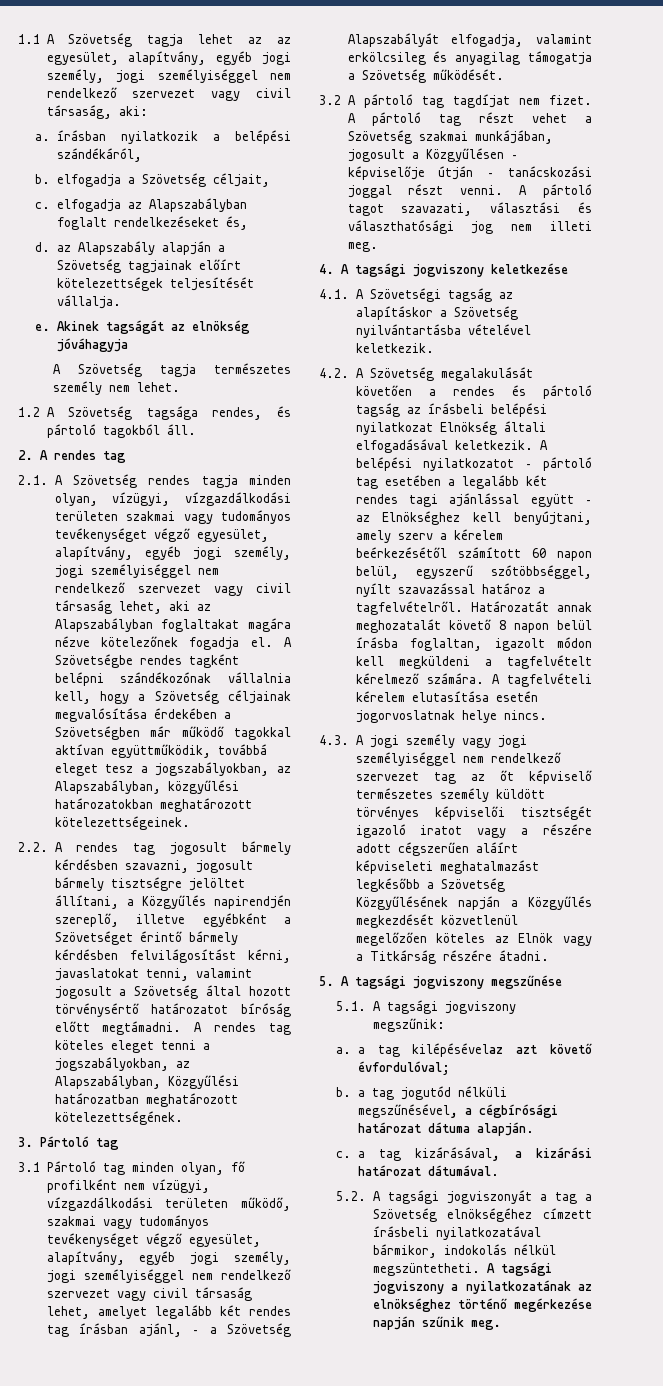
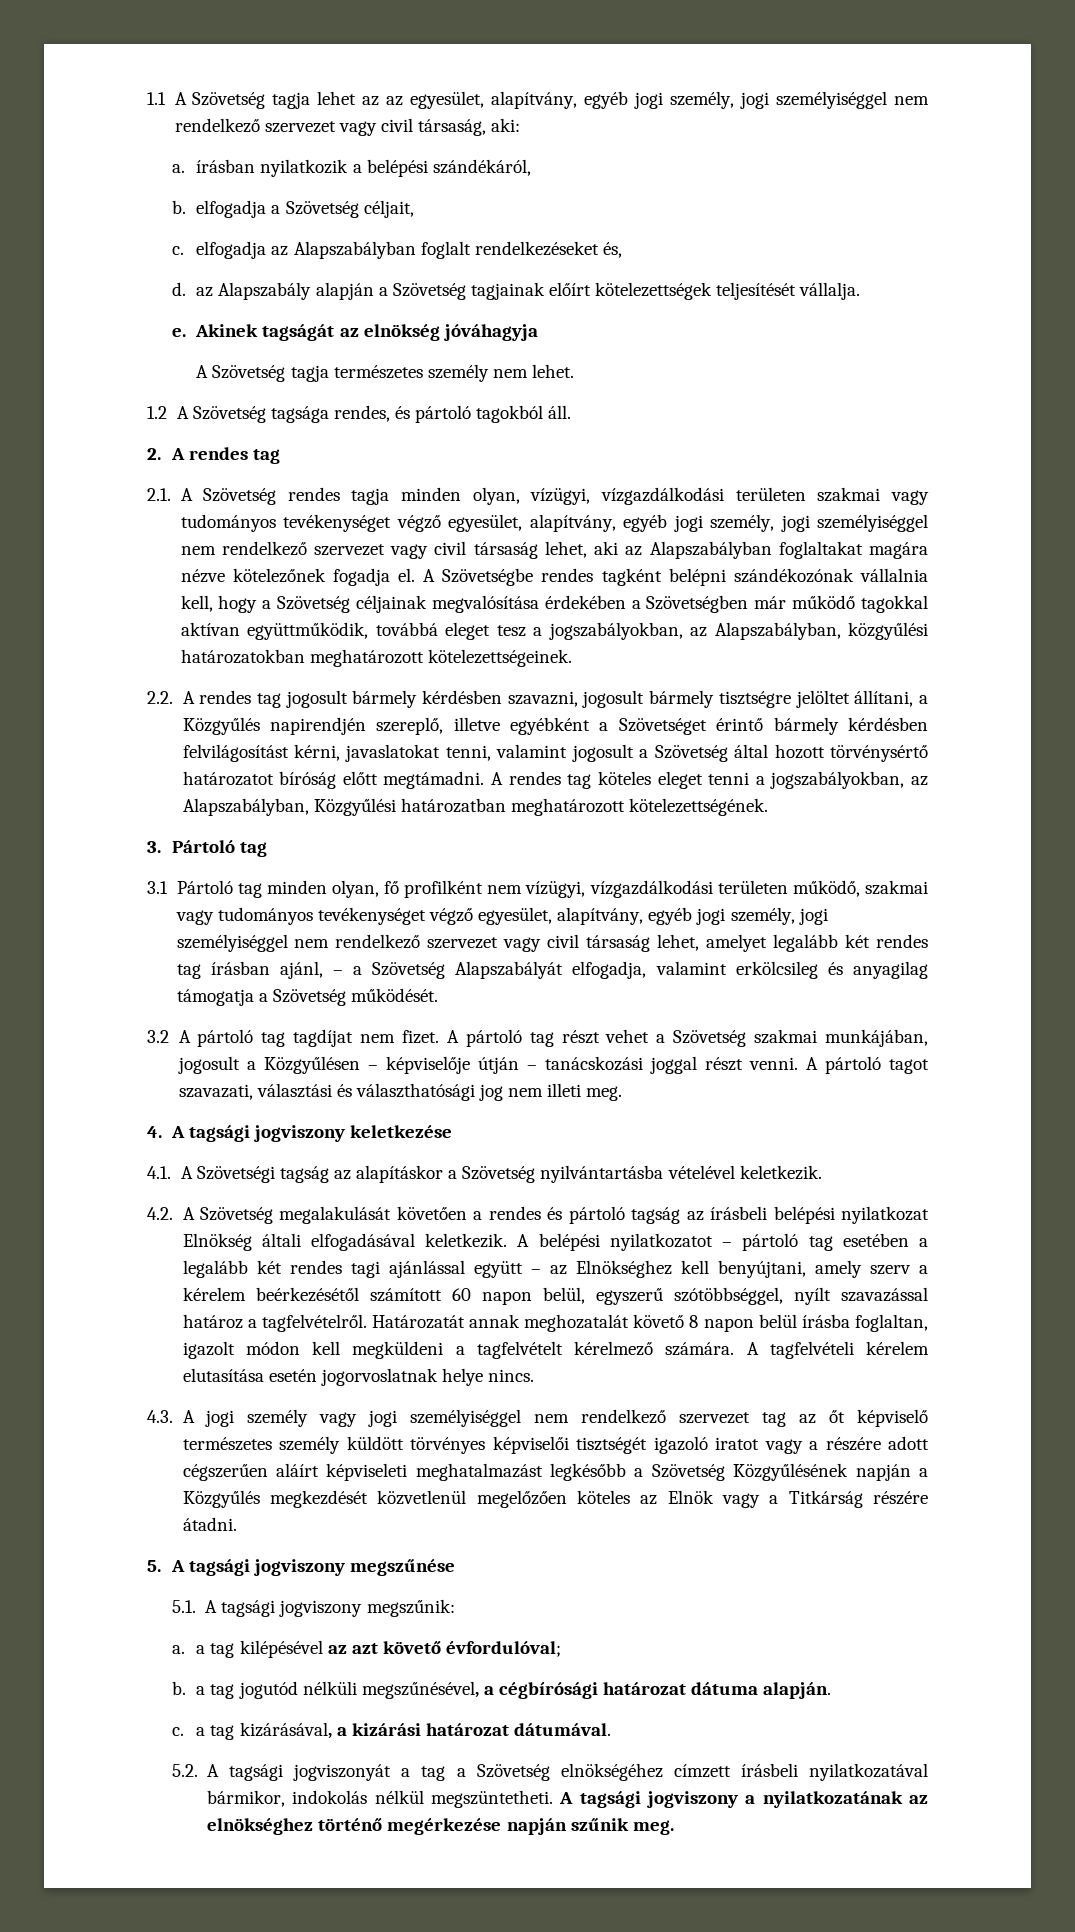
- a. a tag kilépésévelaz azt követő évfordulóval;
+ a. a tag kilépésével az azt követő évfordulóval;

